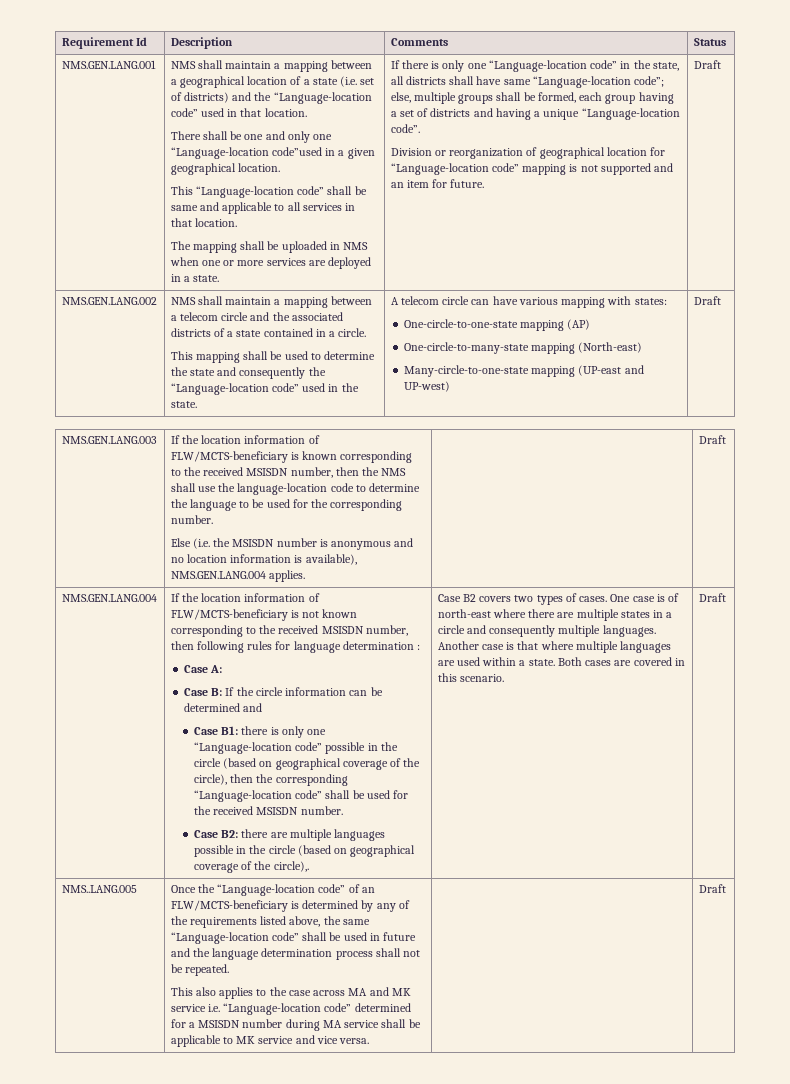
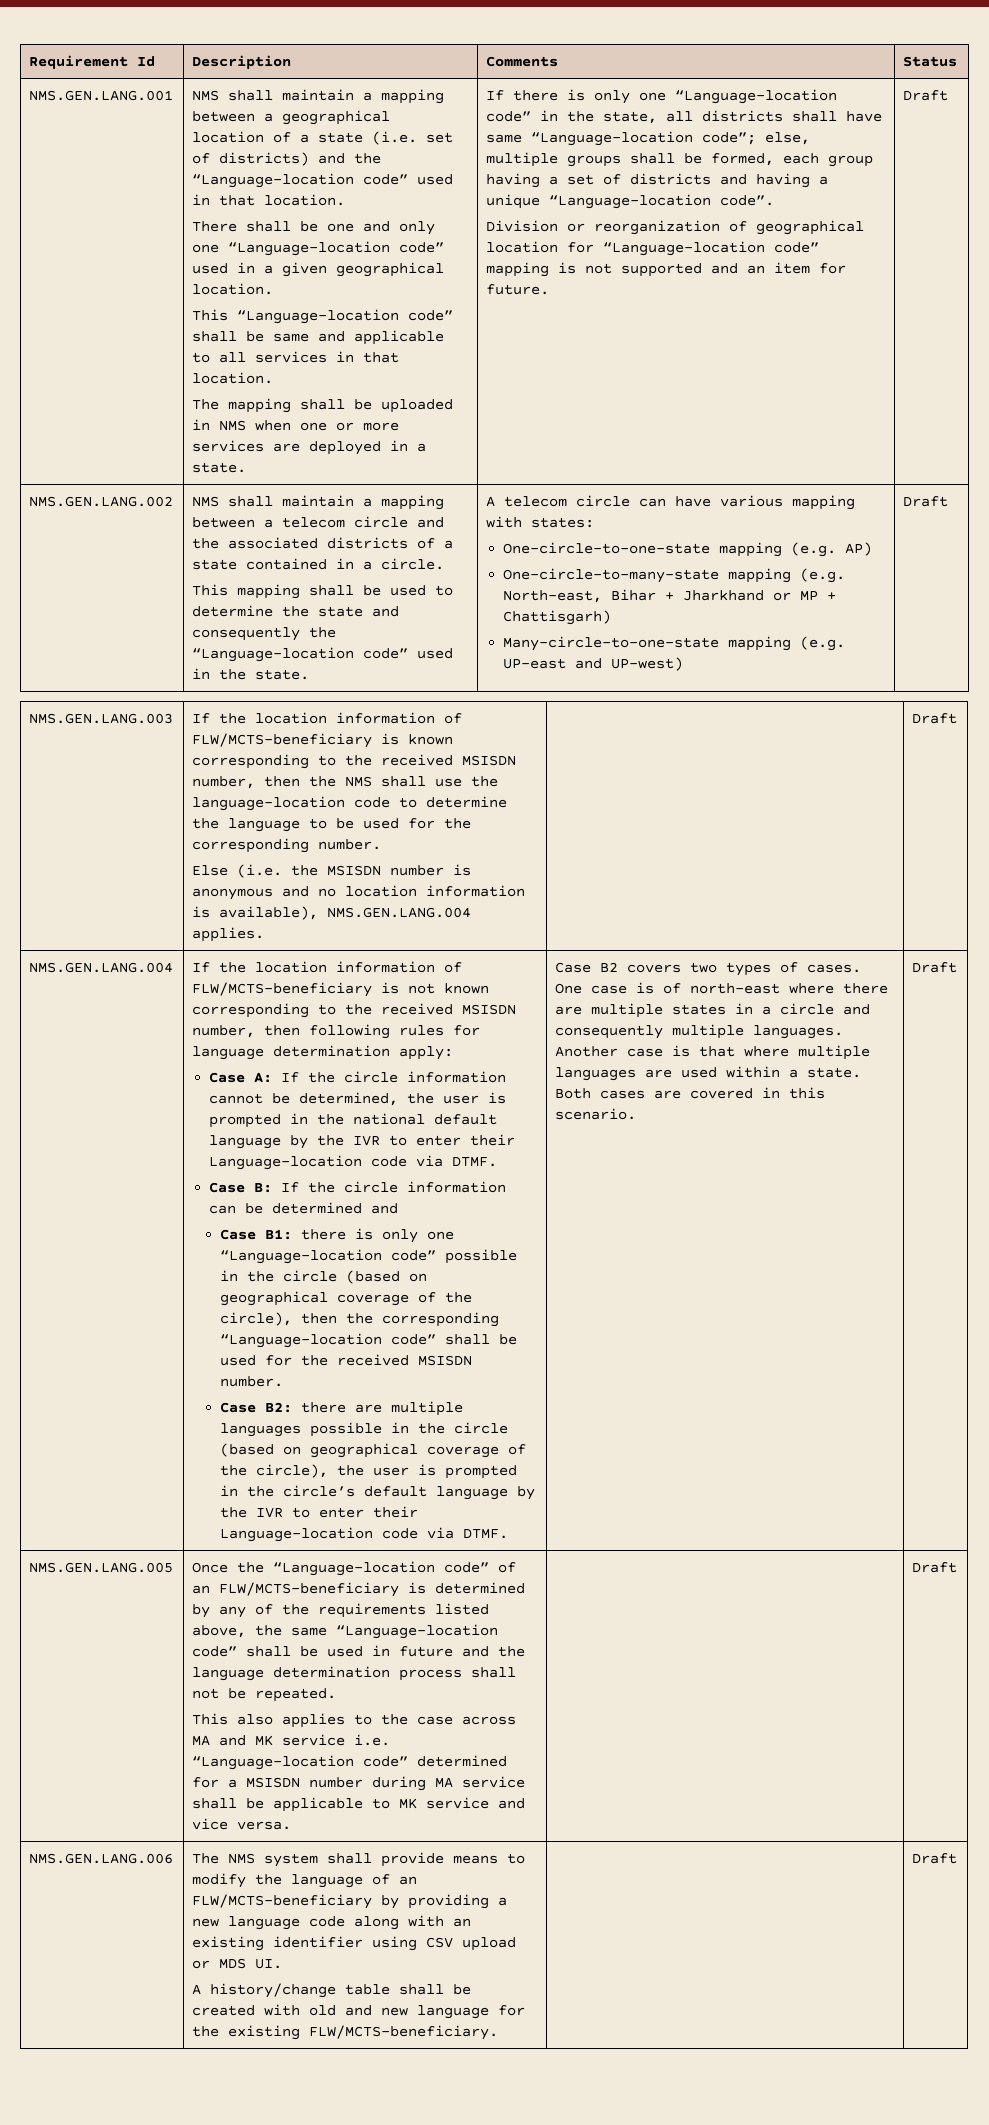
- There shall be one and only one “Language-location code”used in a given geographical location.
+ There shall be one and only one “Language-location code” used in a given geographical location.
- One-circle-to-one-state mapping (AP)
+ One-circle-to-one-state mapping (e.g. AP)
- One-circle-to-many-state mapping (North-east)
+ One-circle-to-many-state mapping (e.g. North-east, Bihar + Jharkhand or MP + Chattisgarh)
- Many-circle-to-one-state mapping (UP-east and UP-west)
+ Many-circle-to-one-state mapping (e.g. UP-east and UP-west)
- If the location information of FLW/MCTS-beneficiary is not known corresponding to the received MSISDN number, then following rules for language determination :
+ If the location information of FLW/MCTS-beneficiary is not known corresponding to the received MSISDN number, then following rules for language determination apply:
- Case A:
+ Case A: If the circle information cannot be determined, the user is prompted in the national default language by the IVR to enter their Language-location code via DTMF.
- Case B2: there are multiple languages possible in the circle (based on geographical coverage of the circle),.
+ Case B2: there are multiple languages possible in the circle (based on geographical coverage of the circle), the user is prompted in the circle’s default language by the IVR to enter their Language-location code via DTMF.
- NMS..LANG.005
+ NMS.GEN.LANG.005
+ NMS.GEN.LANG.006 | The NMS system shall provide means to modify the language of an FLW/MCTS-beneficiary by providing a new language code along with an existing identifier using CSV upload or MDS UI.
+ A history/change table shall be created with old and new language for the existing FLW/MCTS-beneficiary. | | Draft

